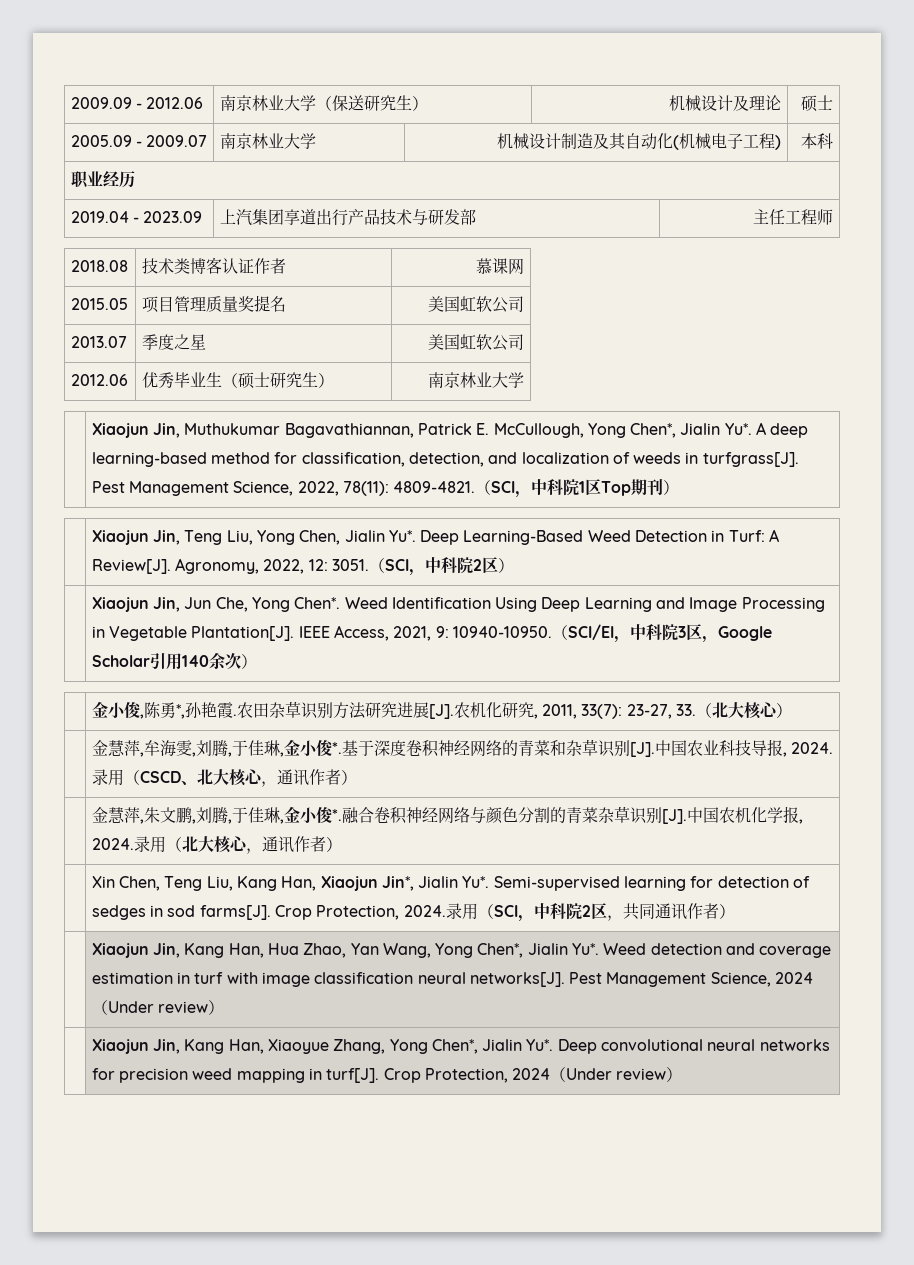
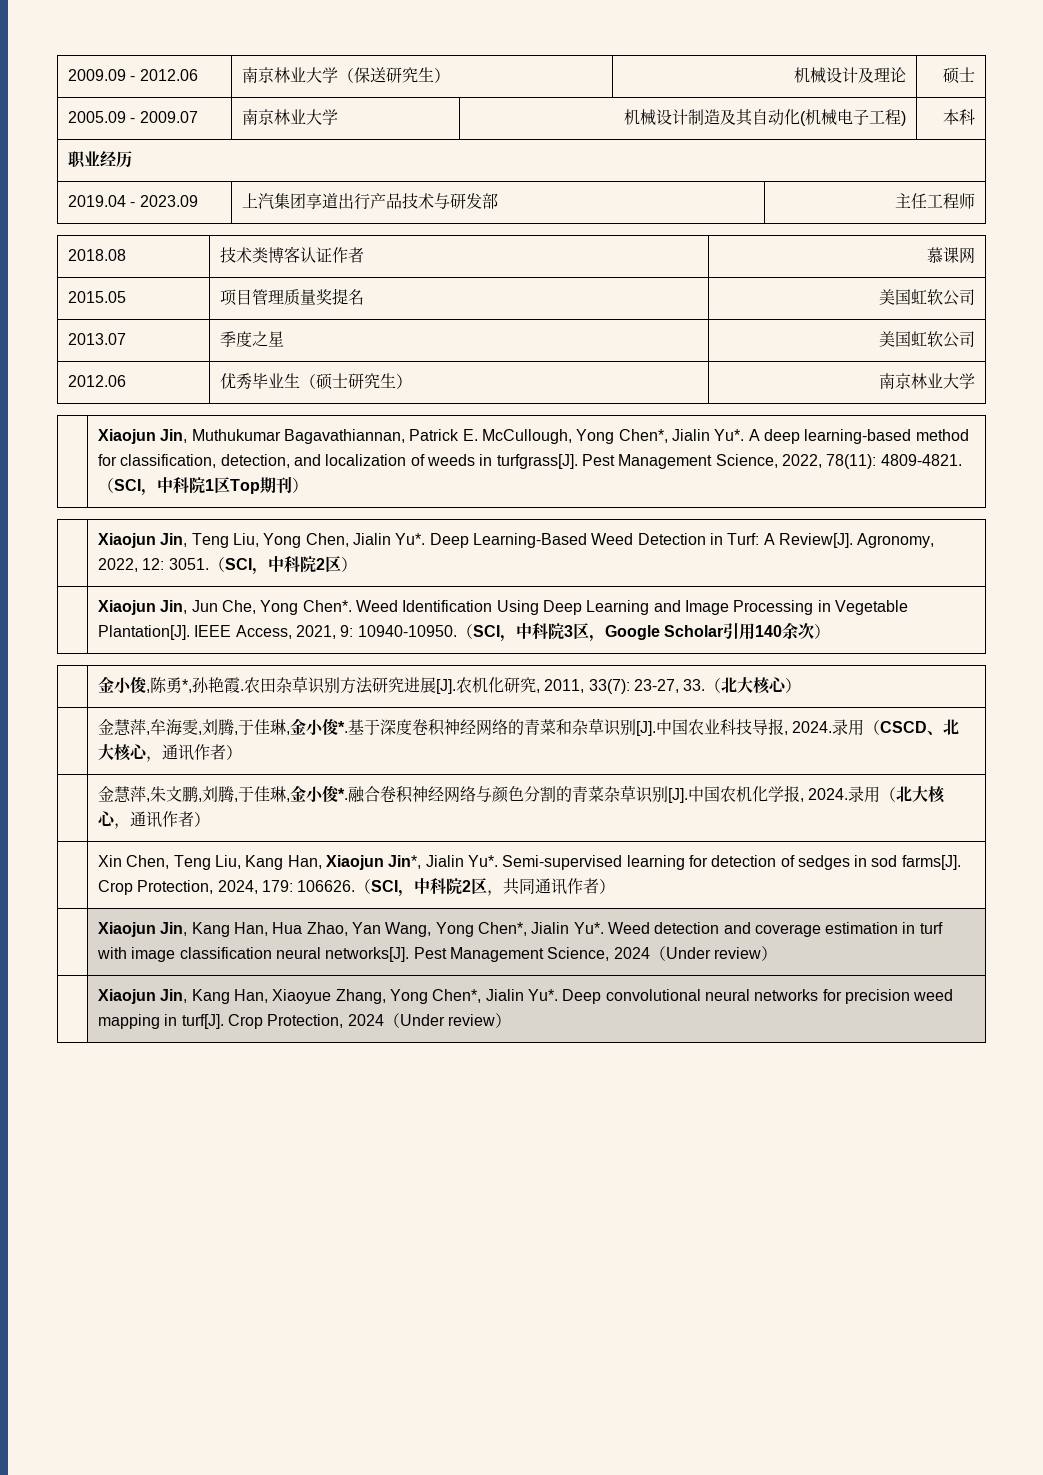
- | Xiaojun Jin, Jun Che, Yong Chen*. Weed Identification Using Deep Learning and Image Processing in Vegetable Plantation[J]. IEEE Access, 2021, 9: 10940-10950.（SCI/EI，中科院3区，Google Scholar引用140余次）
+ | Xiaojun Jin, Jun Che, Yong Chen*. Weed Identification Using Deep Learning and Image Processing in Vegetable Plantation[J]. IEEE Access, 2021, 9: 10940-10950.（SCI，中科院3区，Google Scholar引用140余次）
- | Xin Chen, Teng Liu, Kang Han, Xiaojun Jin*, Jialin Yu*. Semi-supervised learning for detection of sedges in sod farms[J]. Crop Protection, 2024.录用（SCI，中科院2区，共同通讯作者）
+ | Xin Chen, Teng Liu, Kang Han, Xiaojun Jin*, Jialin Yu*. Semi-supervised learning for detection of sedges in sod farms[J]. Crop Protection, 2024, 179: 106626.（SCI，中科院2区，共同通讯作者）

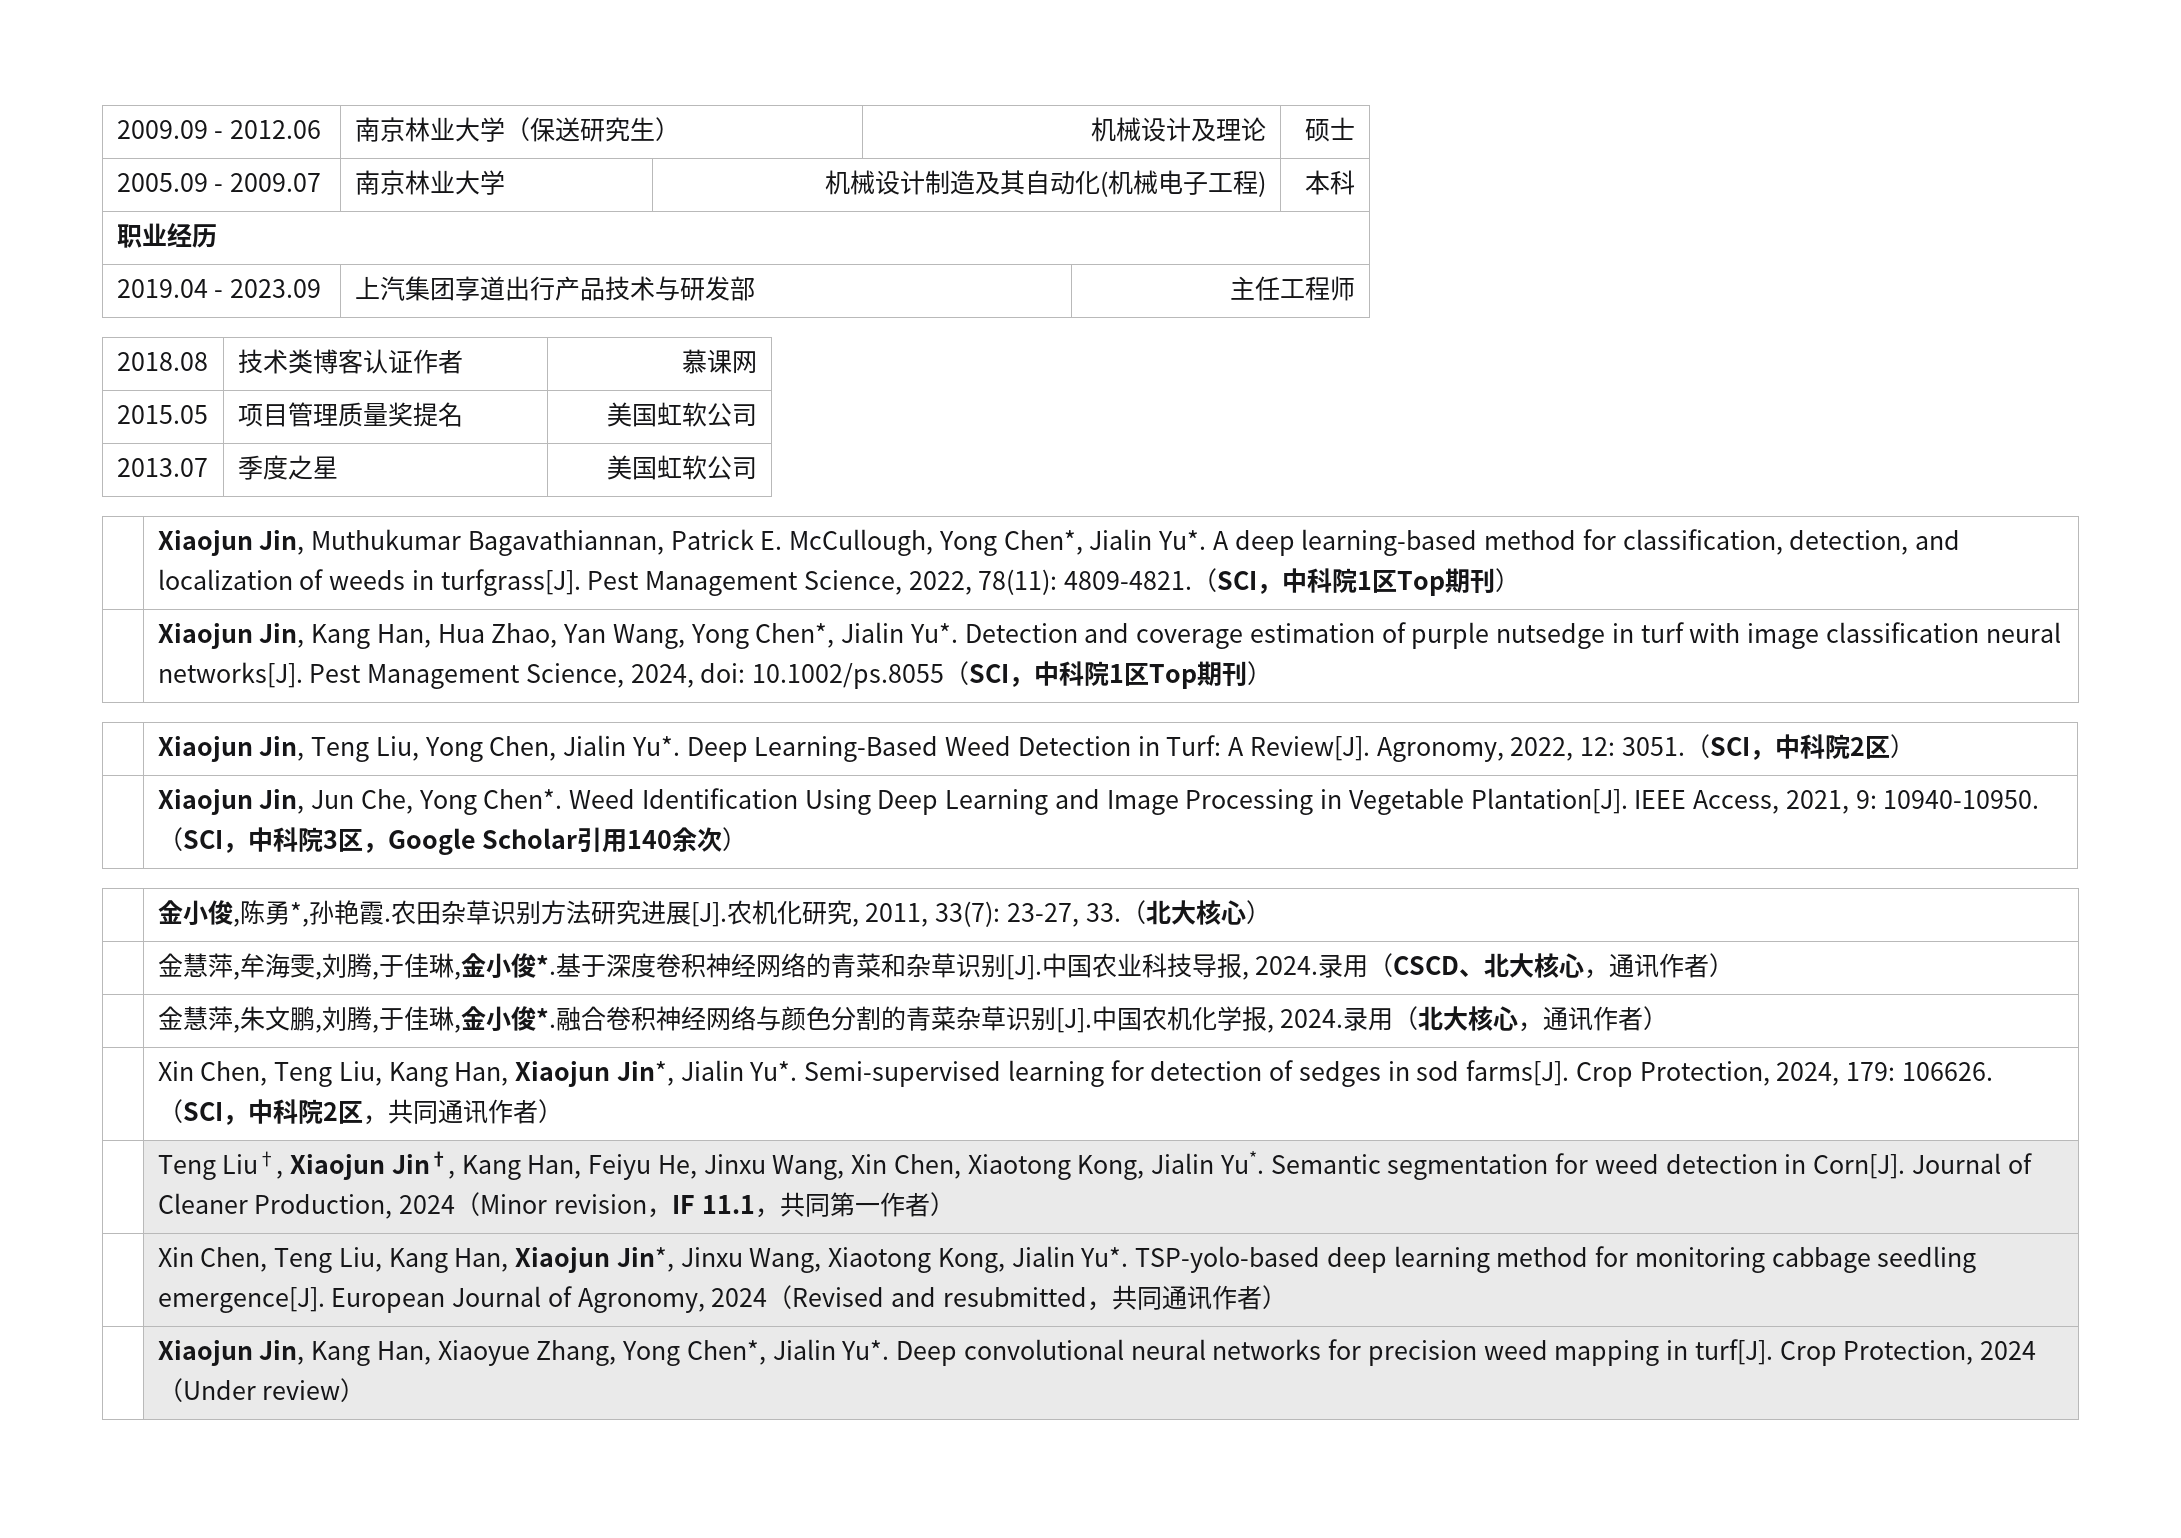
- 2012.06 | 优秀毕业生（硕士研究生） | 南京林业大学
+ | Xiaojun Jin, Kang Han, Hua Zhao, Yan Wang, Yong Chen*, Jialin Yu*. Detection and coverage estimation of purple nutsedge in turf with image classification neural networks[J]. Pest Management Science, 2024, doi: 10.1002/ps.8055（SCI，中科院1区Top期刊）
- | Xiaojun Jin, Kang Han, Hua Zhao, Yan Wang, Yong Chen*, Jialin Yu*. Weed detection and coverage estimation in turf with image classification neural networks[J]. Pest Management Science, 2024（Under review）
+ | Teng Liu†, Xiaojun Jin†, Kang Han, Feiyu He, Jinxu Wang, Xin Chen, Xiaotong Kong, Jialin Yu*. Semantic segmentation for weed detection in Corn[J]. Journal of Cleaner Production, 2024（Minor revision，IF 11.1，共同第一作者）
+ | Xin Chen, Teng Liu, Kang Han, Xiaojun Jin*, Jinxu Wang, Xiaotong Kong, Jialin Yu*. TSP-yolo-based deep learning method for monitoring cabbage seedling emergence[J]. European Journal of Agronomy, 2024（Revised and resubmitted，共同通讯作者）

